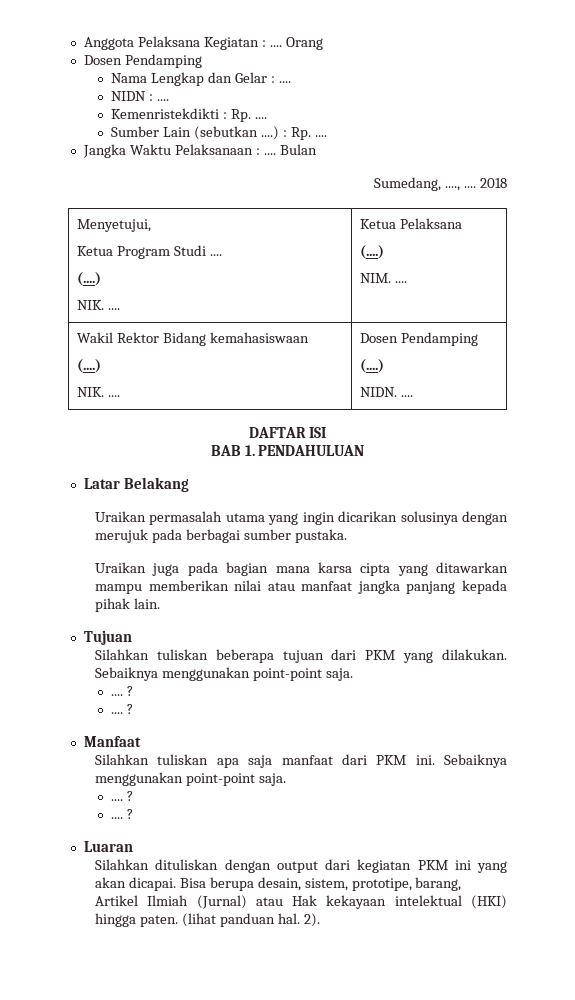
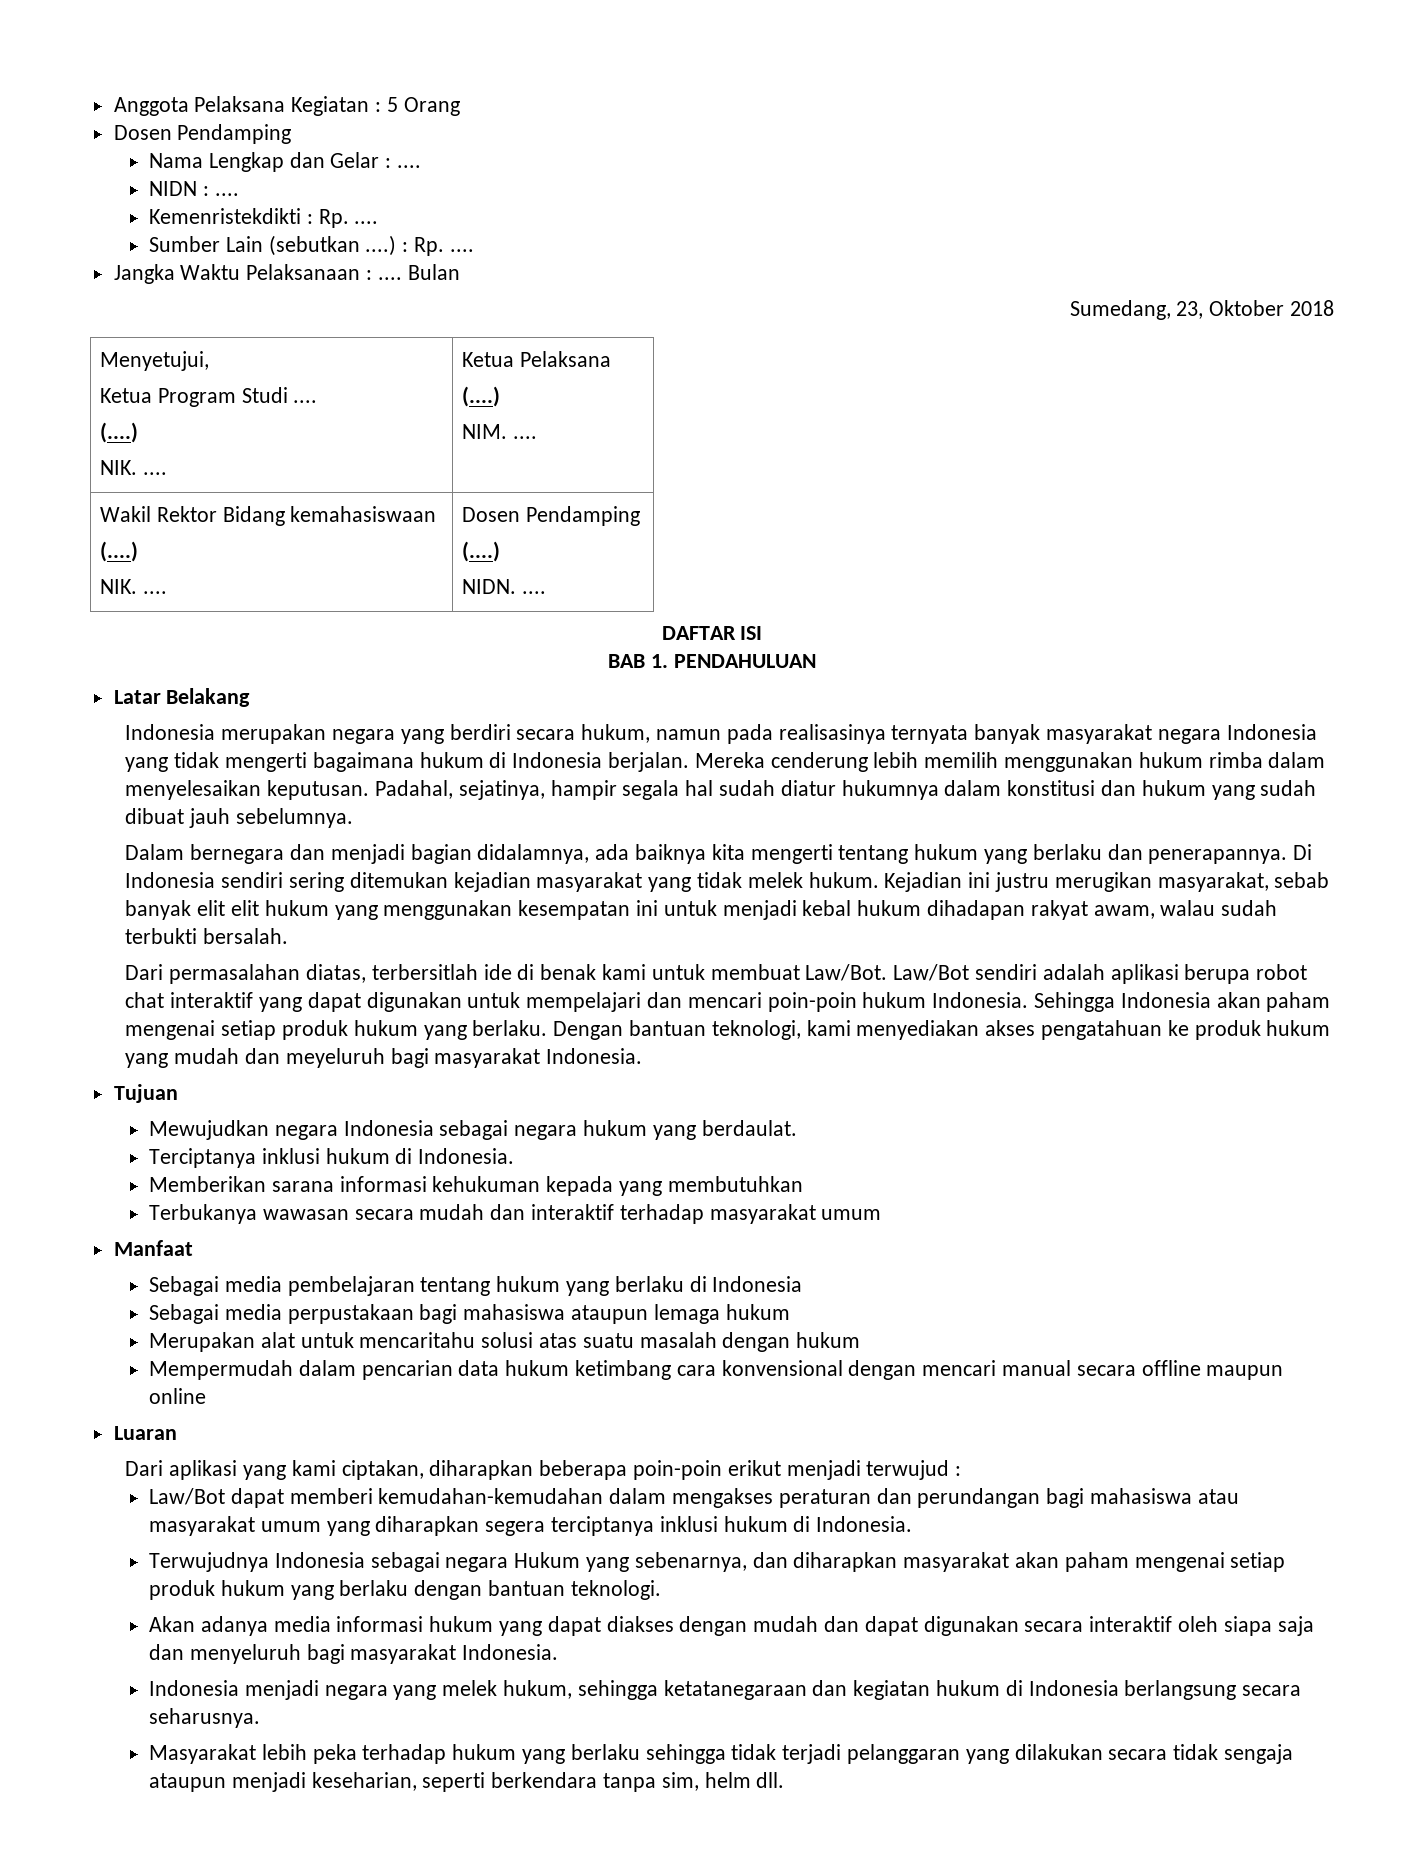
- Anggota Pelaksana Kegiatan : .... Orang
+ Anggota Pelaksana Kegiatan : 5 Orang
- Sumedang, ...., .... 2018
+ Sumedang, 23, Oktober 2018
- Uraikan permasalah utama yang ingin dicarikan solusinya dengan merujuk pada berbagai sumber pustaka.
- Uraikan juga pada bagian mana karsa cipta yang ditawarkan mampu memberikan nilai atau manfaat jangka panjang kepada pihak lain.
+ Indonesia merupakan negara yang berdiri secara hukum, namun pada realisasinya ternyata banyak masyarakat negara Indonesia yang tidak mengerti bagaimana hukum di Indonesia berjalan. Mereka cenderung lebih memilih menggunakan hukum rimba dalam menyelesaikan keputusan. Padahal, sejatinya, hampir segala hal sudah diatur hukumnya dalam konstitusi dan hukum yang sudah dibuat jauh sebelumnya.
+ Dalam bernegara dan menjadi bagian didalamnya, ada baiknya kita mengerti tentang hukum yang berlaku dan penerapannya. Di Indonesia sendiri sering ditemukan kejadian masyarakat yang tidak melek hukum. Kejadian ini justru merugikan masyarakat, sebab banyak elit elit hukum yang menggunakan kesempatan ini untuk menjadi kebal hukum dihadapan rakyat awam, walau sudah terbukti bersalah.
+ Dari permasalahan diatas, terbersitlah ide di benak kami untuk membuat Law/Bot. Law/Bot sendiri adalah aplikasi berupa robot chat interaktif yang dapat digunakan untuk mempelajari dan mencari poin-poin hukum Indonesia. Sehingga Indonesia akan paham mengenai setiap produk hukum yang berlaku. Dengan bantuan teknologi, kami menyediakan akses pengatahuan ke produk hukum yang mudah dan meyeluruh bagi masyarakat Indonesia.
  Tujuan
- Silahkan tuliskan beberapa tujuan dari PKM yang dilakukan. Sebaiknya menggunakan point-point saja.
- .... ?
- .... ?
+ Mewujudkan negara Indonesia sebagai negara hukum yang berdaulat.
+ Terciptanya inklusi hukum di Indonesia.
+ Memberikan sarana informasi kehukuman kepada yang membutuhkan
+ Terbukanya wawasan secara mudah dan interaktif terhadap masyarakat umum
  Manfaat
- Silahkan tuliskan apa saja manfaat dari PKM ini. Sebaiknya menggunakan point-point saja.
- .... ?
- .... ?
+ Sebagai media pembelajaran tentang hukum yang berlaku di Indonesia
+ Sebagai media perpustakaan bagi mahasiswa ataupun lemaga hukum
+ Merupakan alat untuk mencaritahu solusi atas suatu masalah dengan hukum
+ Mempermudah dalam pencarian data hukum ketimbang cara konvensional dengan mencari manual secara offline maupun online
  Luaran
- Silahkan dituliskan dengan output dari kegiatan PKM ini yang akan dicapai. Bisa berupa desain, sistem, prototipe, barang, Artikel Ilmiah (Jurnal) atau Hak kekayaan intelektual (HKI) hingga paten. (lihat panduan hal. 2).
+ Dari aplikasi yang kami ciptakan, diharapkan beberapa poin-poin erikut menjadi terwujud :
+ Law/Bot dapat memberi kemudahan-kemudahan dalam mengakses peraturan dan perundangan bagi mahasiswa atau masyarakat umum yang diharapkan segera terciptanya inklusi hukum di Indonesia.
+ Terwujudnya Indonesia sebagai negara Hukum yang sebenarnya, dan diharapkan masyarakat akan paham mengenai setiap produk hukum yang berlaku dengan bantuan teknologi.
+ Akan adanya media informasi hukum yang dapat diakses dengan mudah dan dapat digunakan secara interaktif oleh siapa saja dan menyeluruh bagi masyarakat Indonesia.
+ Indonesia menjadi negara yang melek hukum, sehingga ketatanegaraan dan kegiatan hukum di Indonesia berlangsung secara seharusnya.
+ Masyarakat lebih peka terhadap hukum yang berlaku sehingga tidak terjadi pelanggaran yang dilakukan secara tidak sengaja ataupun menjadi keseharian, seperti berkendara tanpa sim, helm dll.

